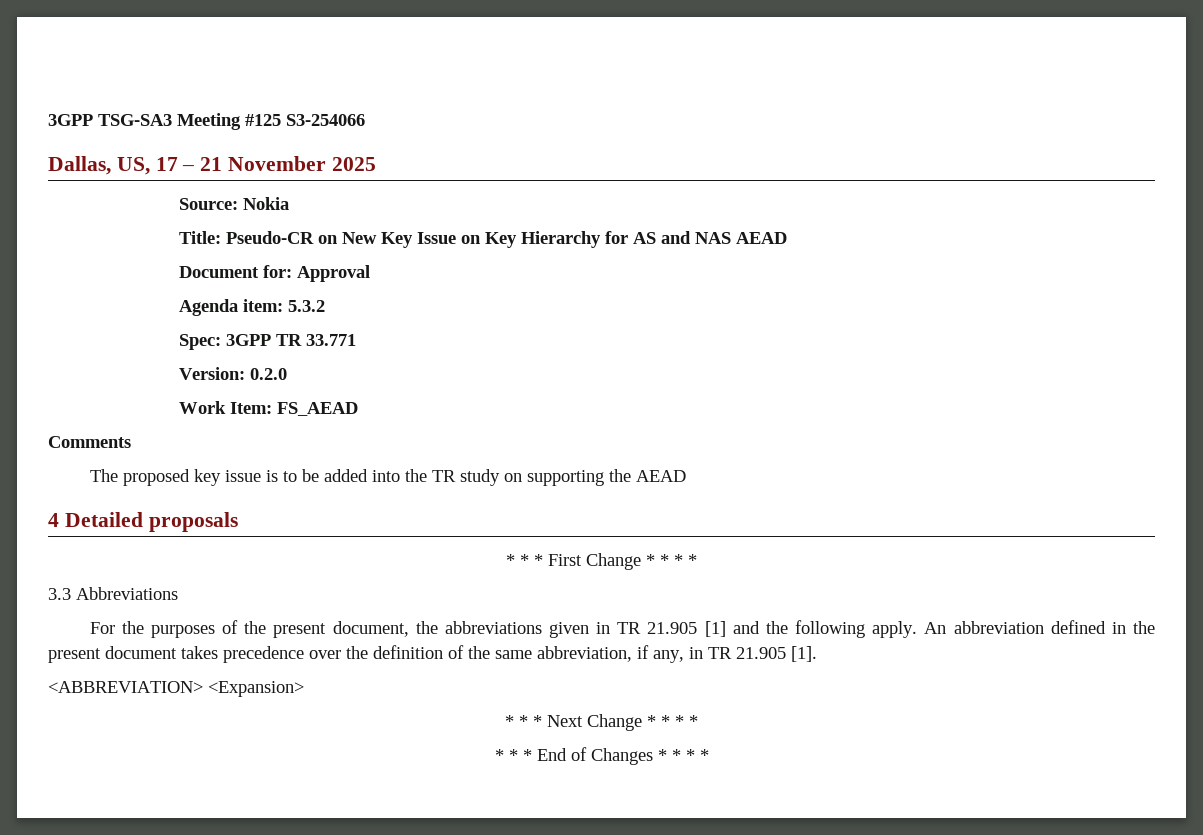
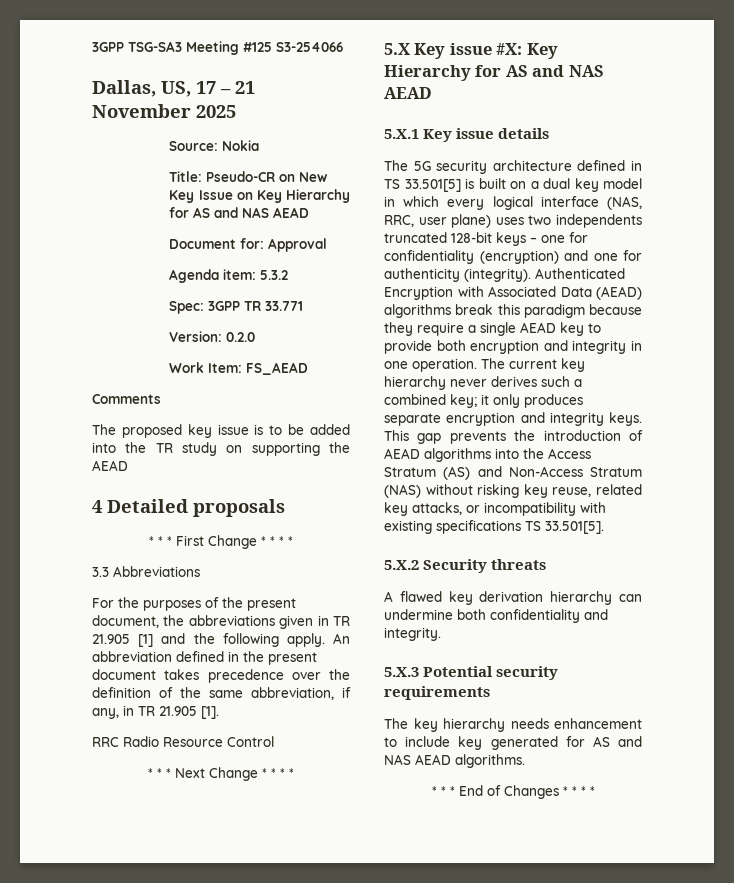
- <ABBREVIATION> <Expansion>
+ RRC Radio Resource Control
+ 5.X Key issue #X: Key Hierarchy for AS and NAS AEAD
+ 5.X.1 Key issue details
+ The 5G security architecture defined in TS 33.501[5] is built on a dual key model in which every logical interface (NAS, RRC, user plane) uses two independents truncated 128-bit keys – one for confidentiality (encryption) and one for authenticity (integrity). Authenticated Encryption with Associated Data (AEAD) algorithms break this paradigm because they require a single AEAD key to provide both encryption and integrity in one operation. The current key hierarchy never derives such a combined key; it only produces separate encryption and integrity keys. This gap prevents the introduction of AEAD algorithms into the Access Stratum (AS) and Non-Access Stratum (NAS) without risking key reuse, related key attacks, or incompatibility with existing specifications TS 33.501[5].
+ 5.X.2 Security threats
+ A flawed key derivation hierarchy can undermine both confidentiality and integrity.
+ 5.X.3 Potential security requirements
+ The key hierarchy needs enhancement to include key generated for AS and NAS AEAD algorithms.

